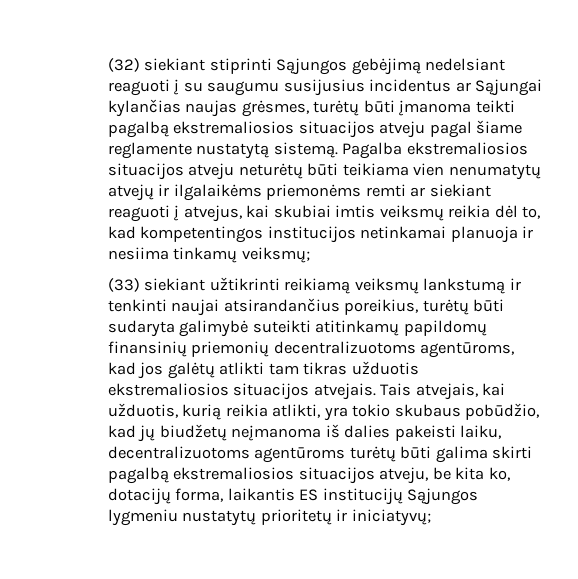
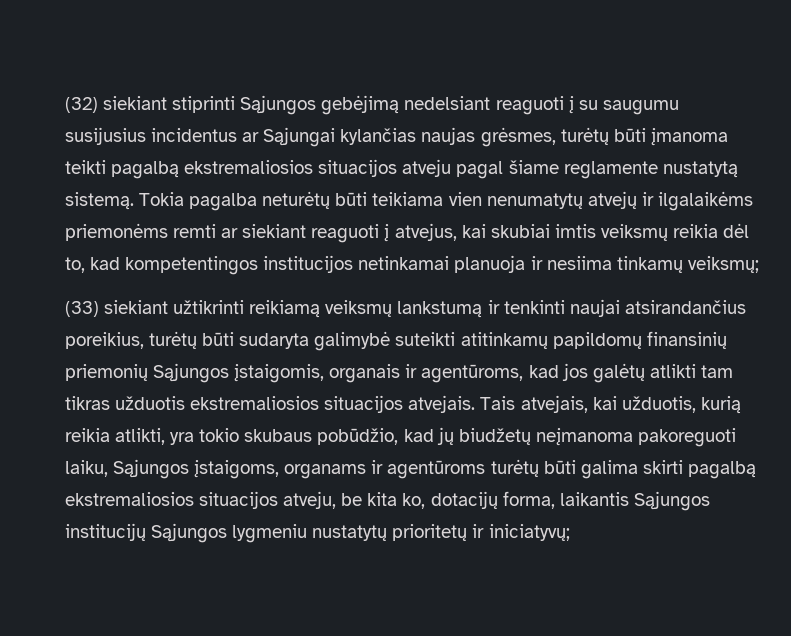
- Pagalba ekstremaliosios situacijos atveju neturėtų būti teikiama vien nenumatytų atvejų ir ilgalaikėms priemonėms remti ar siekiant reaguoti į atvejus, kai skubiai imtis veiksmų reikia dėl to, kad kompetentingos institucijos netinkamai planuoja ir nesiima tinkamų veiksmų;
+ Tokia pagalba neturėtų būti teikiama vien nenumatytų atvejų ir ilgalaikėms priemonėms remti ar siekiant reaguoti į atvejus, kai skubiai imtis veiksmų reikia dėl to, kad kompetentingos institucijos netinkamai planuoja ir nesiima tinkamų veiksmų;
- (33) siekiant užtikrinti reikiamą veiksmų lankstumą ir tenkinti naujai atsirandančius poreikius, turėtų būti sudaryta galimybė suteikti atitinkamų papildomų finansinių priemonių decentralizuotoms agentūroms, kad jos galėtų atlikti tam tikras užduotis ekstremaliosios situacijos atvejais.
+ (33) siekiant užtikrinti reikiamą veiksmų lankstumą ir tenkinti naujai atsirandančius poreikius, turėtų būti sudaryta galimybė suteikti atitinkamų papildomų finansinių priemonių Sąjungos įstaigomis, organais ir agentūroms, kad jos galėtų atlikti tam tikras užduotis ekstremaliosios situacijos atvejais.
- Tais atvejais, kai užduotis, kurią reikia atlikti, yra tokio skubaus pobūdžio, kad jų biudžetų neįmanoma iš dalies pakeisti laiku, decentralizuotoms agentūroms turėtų būti galima skirti pagalbą ekstremaliosios situacijos atveju, be kita ko, dotacijų forma, laikantis ES institucijų Sąjungos lygmeniu nustatytų prioritetų ir iniciatyvų;
+ Tais atvejais, kai užduotis, kurią reikia atlikti, yra tokio skubaus pobūdžio, kad jų biudžetų neįmanoma pakoreguoti laiku, Sąjungos įstaigoms, organams ir agentūroms turėtų būti galima skirti pagalbą ekstremaliosios situacijos atveju, be kita ko, dotacijų forma, laikantis Sąjungos institucijų Sąjungos lygmeniu nustatytų prioritetų ir iniciatyvų;

